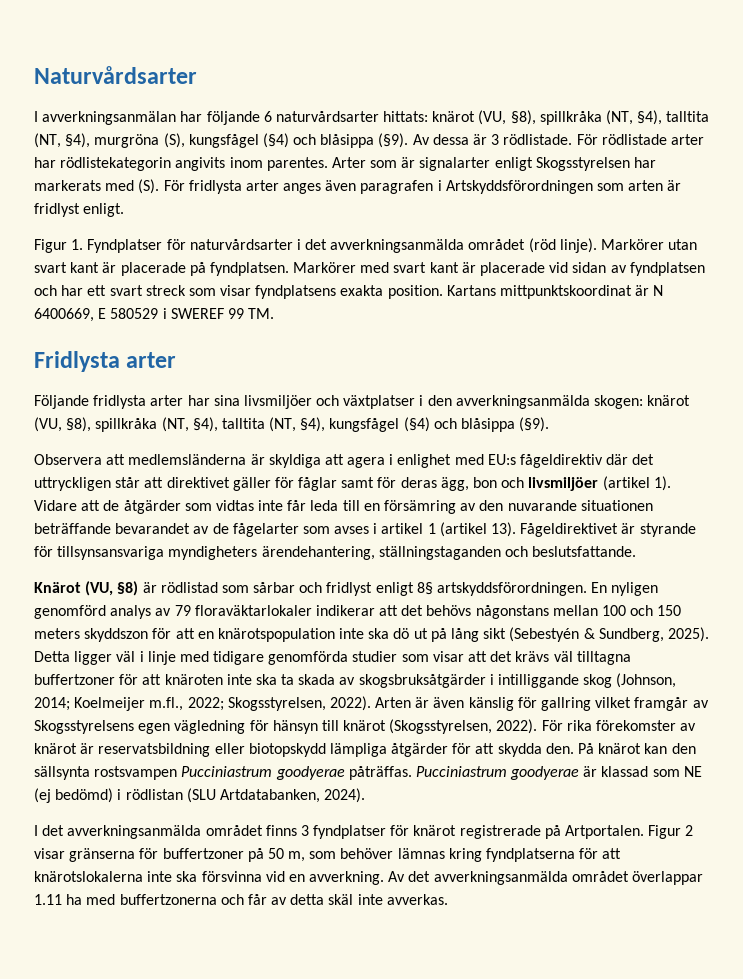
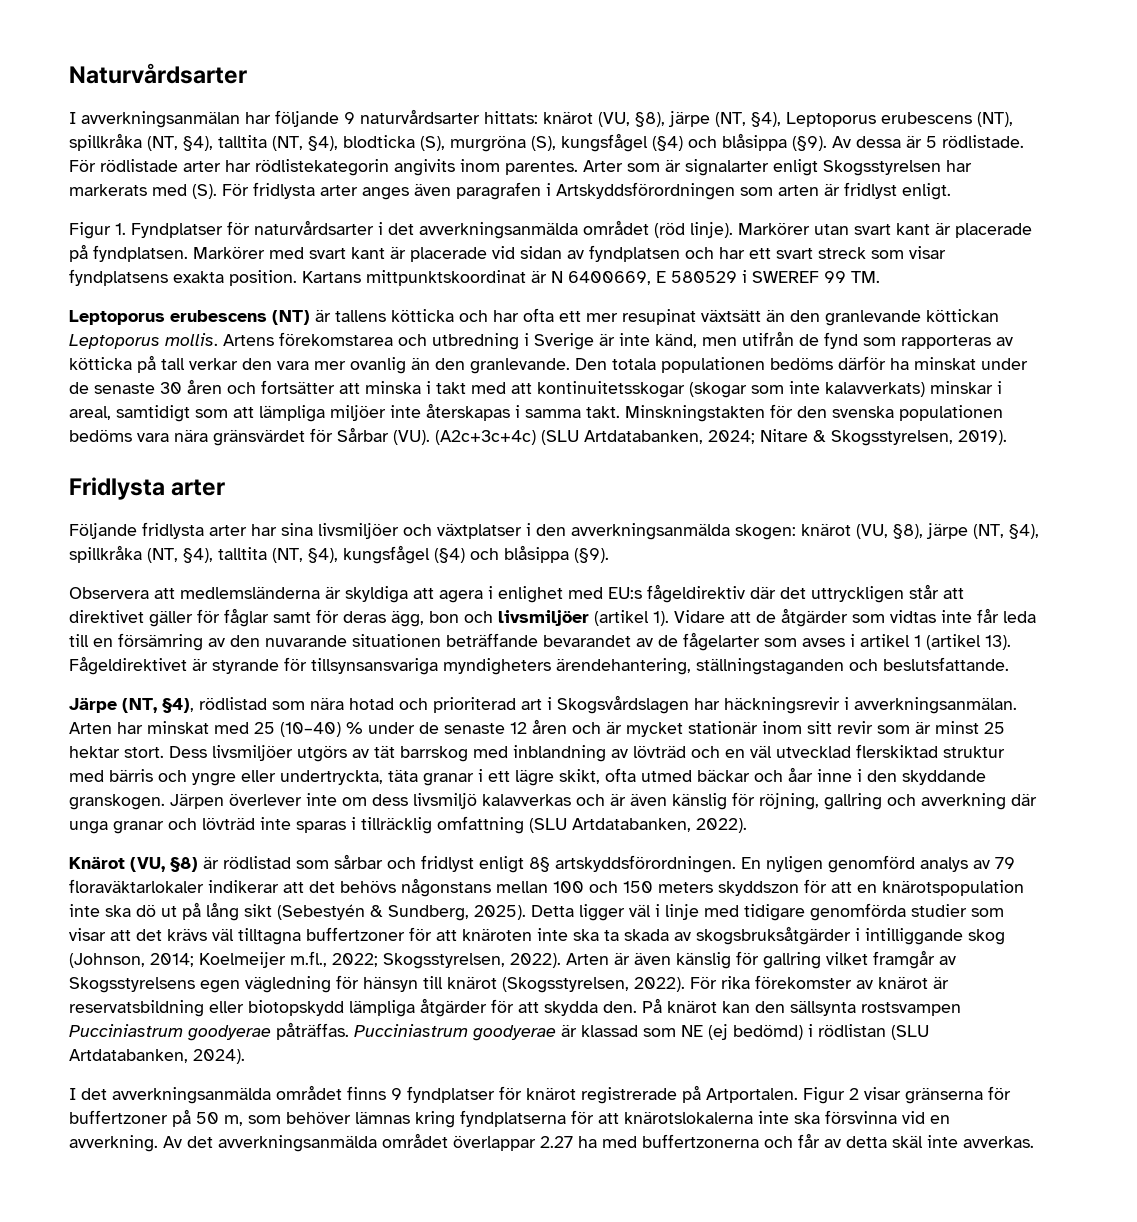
- I avverkningsanmälan har följande 6 naturvårdsarter hittats: knärot (VU, §8), spillkråka (NT, §4), talltita (NT, §4), murgröna (S), kungsfågel (§4) och blåsippa (§9).
+ I avverkningsanmälan har följande 9 naturvårdsarter hittats: knärot (VU, §8), järpe (NT, §4), Leptoporus erubescens (NT), spillkråka (NT, §4), talltita (NT, §4), blodticka (S), murgröna (S), kungsfågel (§4) och blåsippa (§9).
- Av dessa är 3 rödlistade.
+ Av dessa är 5 rödlistade.
+ Leptoporus erubescens (NT) är tallens kötticka och har ofta ett mer resupinat växtsätt än den granlevande köttickan Leptoporus mollis. Artens förekomstarea och utbredning i Sverige är inte känd, men utifrån de fynd som rapporteras av kötticka på tall verkar den vara mer ovanlig än den granlevande. Den totala populationen bedöms därför ha minskat under de senaste 30 åren och fortsätter att minska i takt med att kontinuitetsskogar (skogar som inte kalavverkats) minskar i areal, samtidigt som att lämpliga miljöer inte återskapas i samma takt. Minskningstakten för den svenska populationen bedöms vara nära gränsvärdet för Sårbar (VU). (A2c+3c+4c) (SLU Artdatabanken, 2024; Nitare & Skogsstyrelsen, 2019).
- Följande fridlysta arter har sina livsmiljöer och växtplatser i den avverkningsanmälda skogen: knärot (VU, §8), spillkråka (NT, §4), talltita (NT, §4), kungsfågel (§4) och blåsippa (§9).
+ Följande fridlysta arter har sina livsmiljöer och växtplatser i den avverkningsanmälda skogen: knärot (VU, §8), järpe (NT, §4), spillkråka (NT, §4), talltita (NT, §4), kungsfågel (§4) och blåsippa (§9).
+ Järpe (NT, §4), rödlistad som nära hotad och prioriterad art i Skogsvårdslagen har häckningsrevir i avverkningsanmälan. Arten har minskat med 25 (10–40) % under de senaste 12 åren och är mycket stationär inom sitt revir som är minst 25 hektar stort. Dess livsmiljöer utgörs av tät barrskog med inblandning av lövträd och en väl utvecklad flerskiktad struktur med bärris och yngre eller undertryckta, täta granar i ett lägre skikt, ofta utmed bäckar och åar inne i den skyddande granskogen. Järpen överlever inte om dess livsmiljö kalavverkas och är även känslig för röjning, gallring och avverkning där unga granar och lövträd inte sparas i tillräcklig omfattning (SLU Artdatabanken, 2022).
- I det avverkningsanmälda området finns 3 fyndplatser för knärot registrerade på Artportalen.
+ I det avverkningsanmälda området finns 9 fyndplatser för knärot registrerade på Artportalen.
- Av det avverkningsanmälda området överlappar 1.11 ha med buffertzonerna och får av detta skäl inte avverkas.
+ Av det avverkningsanmälda området överlappar 2.27 ha med buffertzonerna och får av detta skäl inte avverkas.

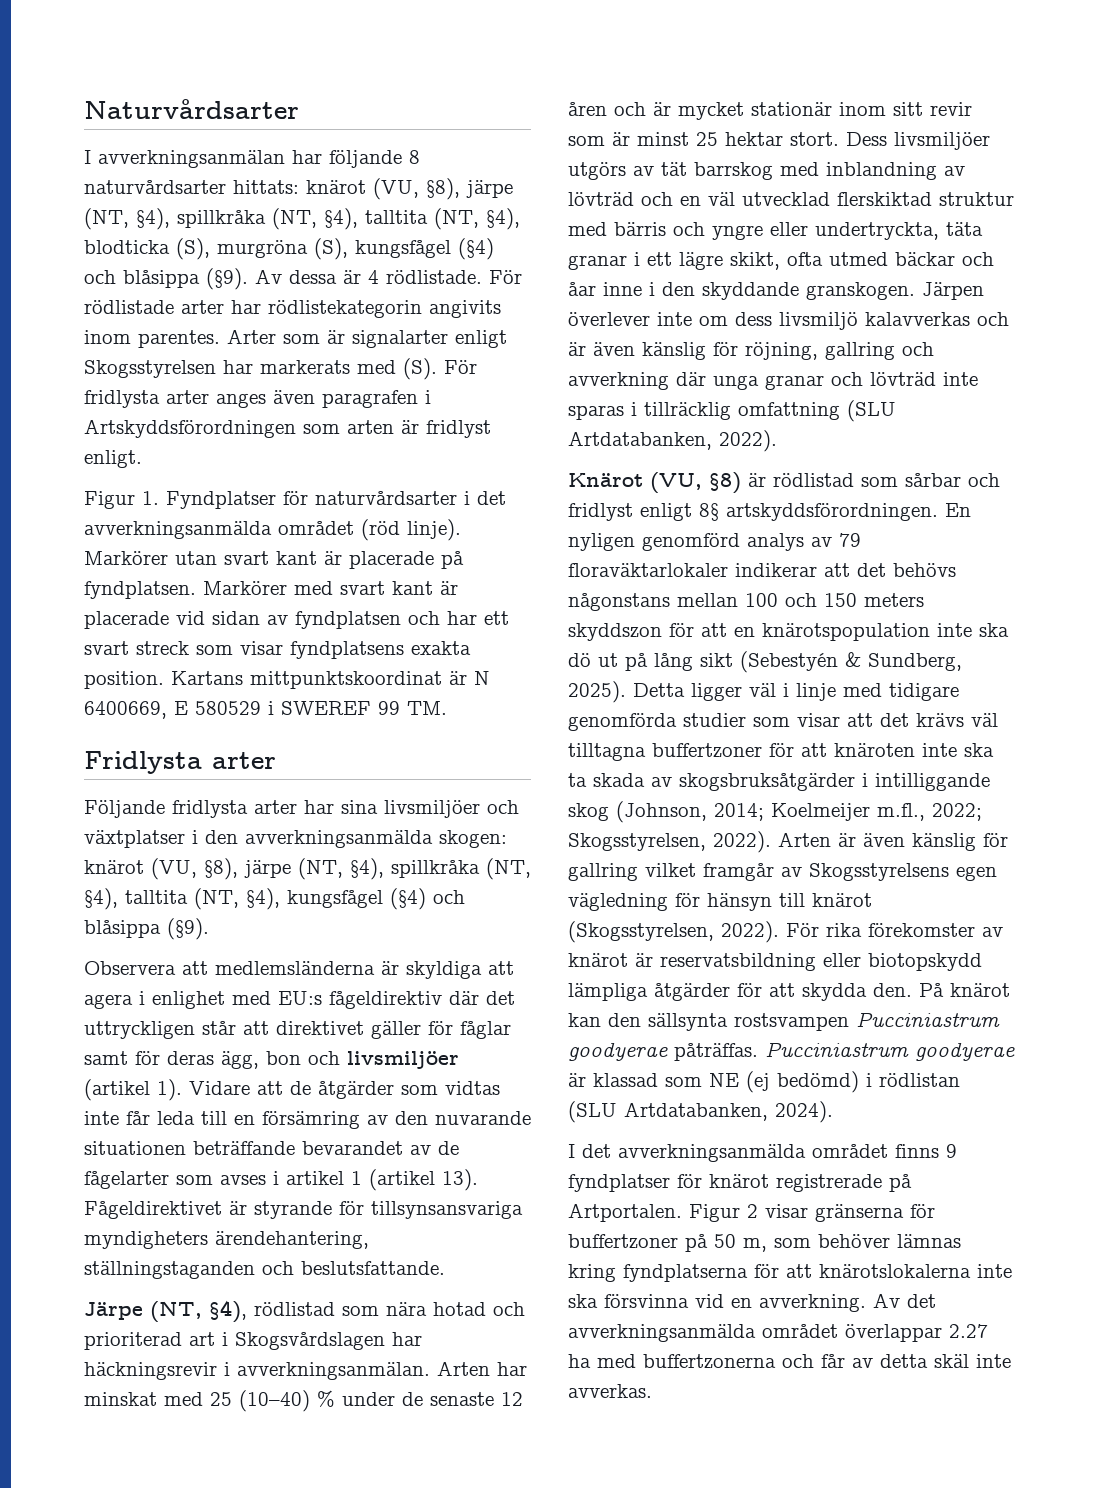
- I avverkningsanmälan har följande 9 naturvårdsarter hittats: knärot (VU, §8), järpe (NT, §4), Leptoporus erubescens (NT), spillkråka (NT, §4), talltita (NT, §4), blodticka (S), murgröna (S), kungsfågel (§4) och blåsippa (§9).
+ I avverkningsanmälan har följande 8 naturvårdsarter hittats: knärot (VU, §8), järpe (NT, §4), spillkråka (NT, §4), talltita (NT, §4), blodticka (S), murgröna (S), kungsfågel (§4) och blåsippa (§9).
- Av dessa är 5 rödlistade.
+ Av dessa är 4 rödlistade.
- Leptoporus erubescens (NT) är tallens kötticka och har ofta ett mer resupinat växtsätt än den granlevande köttickan Leptoporus mollis. Artens förekomstarea och utbredning i Sverige är inte känd, men utifrån de fynd som rapporteras av kötticka på tall verkar den vara mer ovanlig än den granlevande. Den totala populationen bedöms därför ha minskat under de senaste 30 åren och fortsätter att minska i takt med att kontinuitetsskogar (skogar som inte kalavverkats) minskar i areal, samtidigt som att lämpliga miljöer inte återskapas i samma takt. Minskningstakten för den svenska populationen bedöms vara nära gränsvärdet för Sårbar (VU). (A2c+3c+4c) (SLU Artdatabanken, 2024; Nitare & Skogsstyrelsen, 2019).

